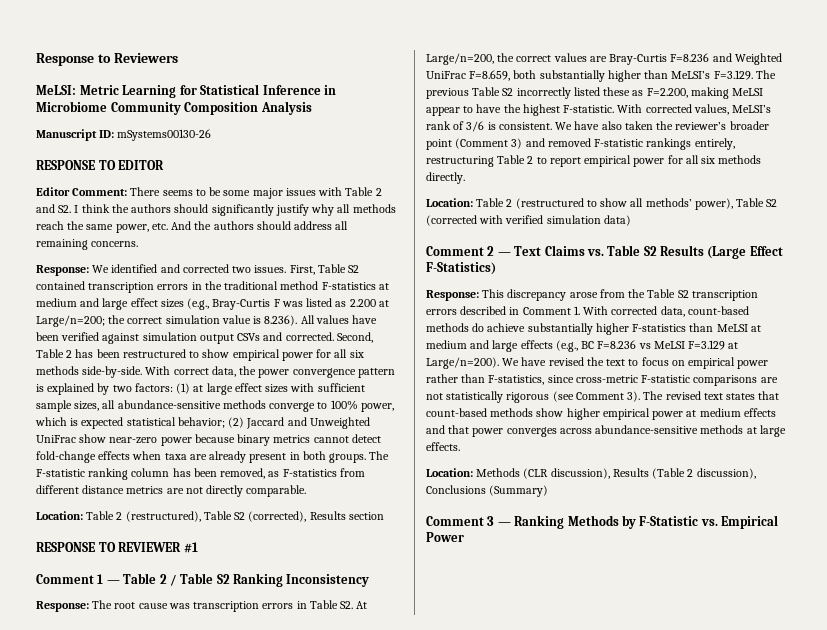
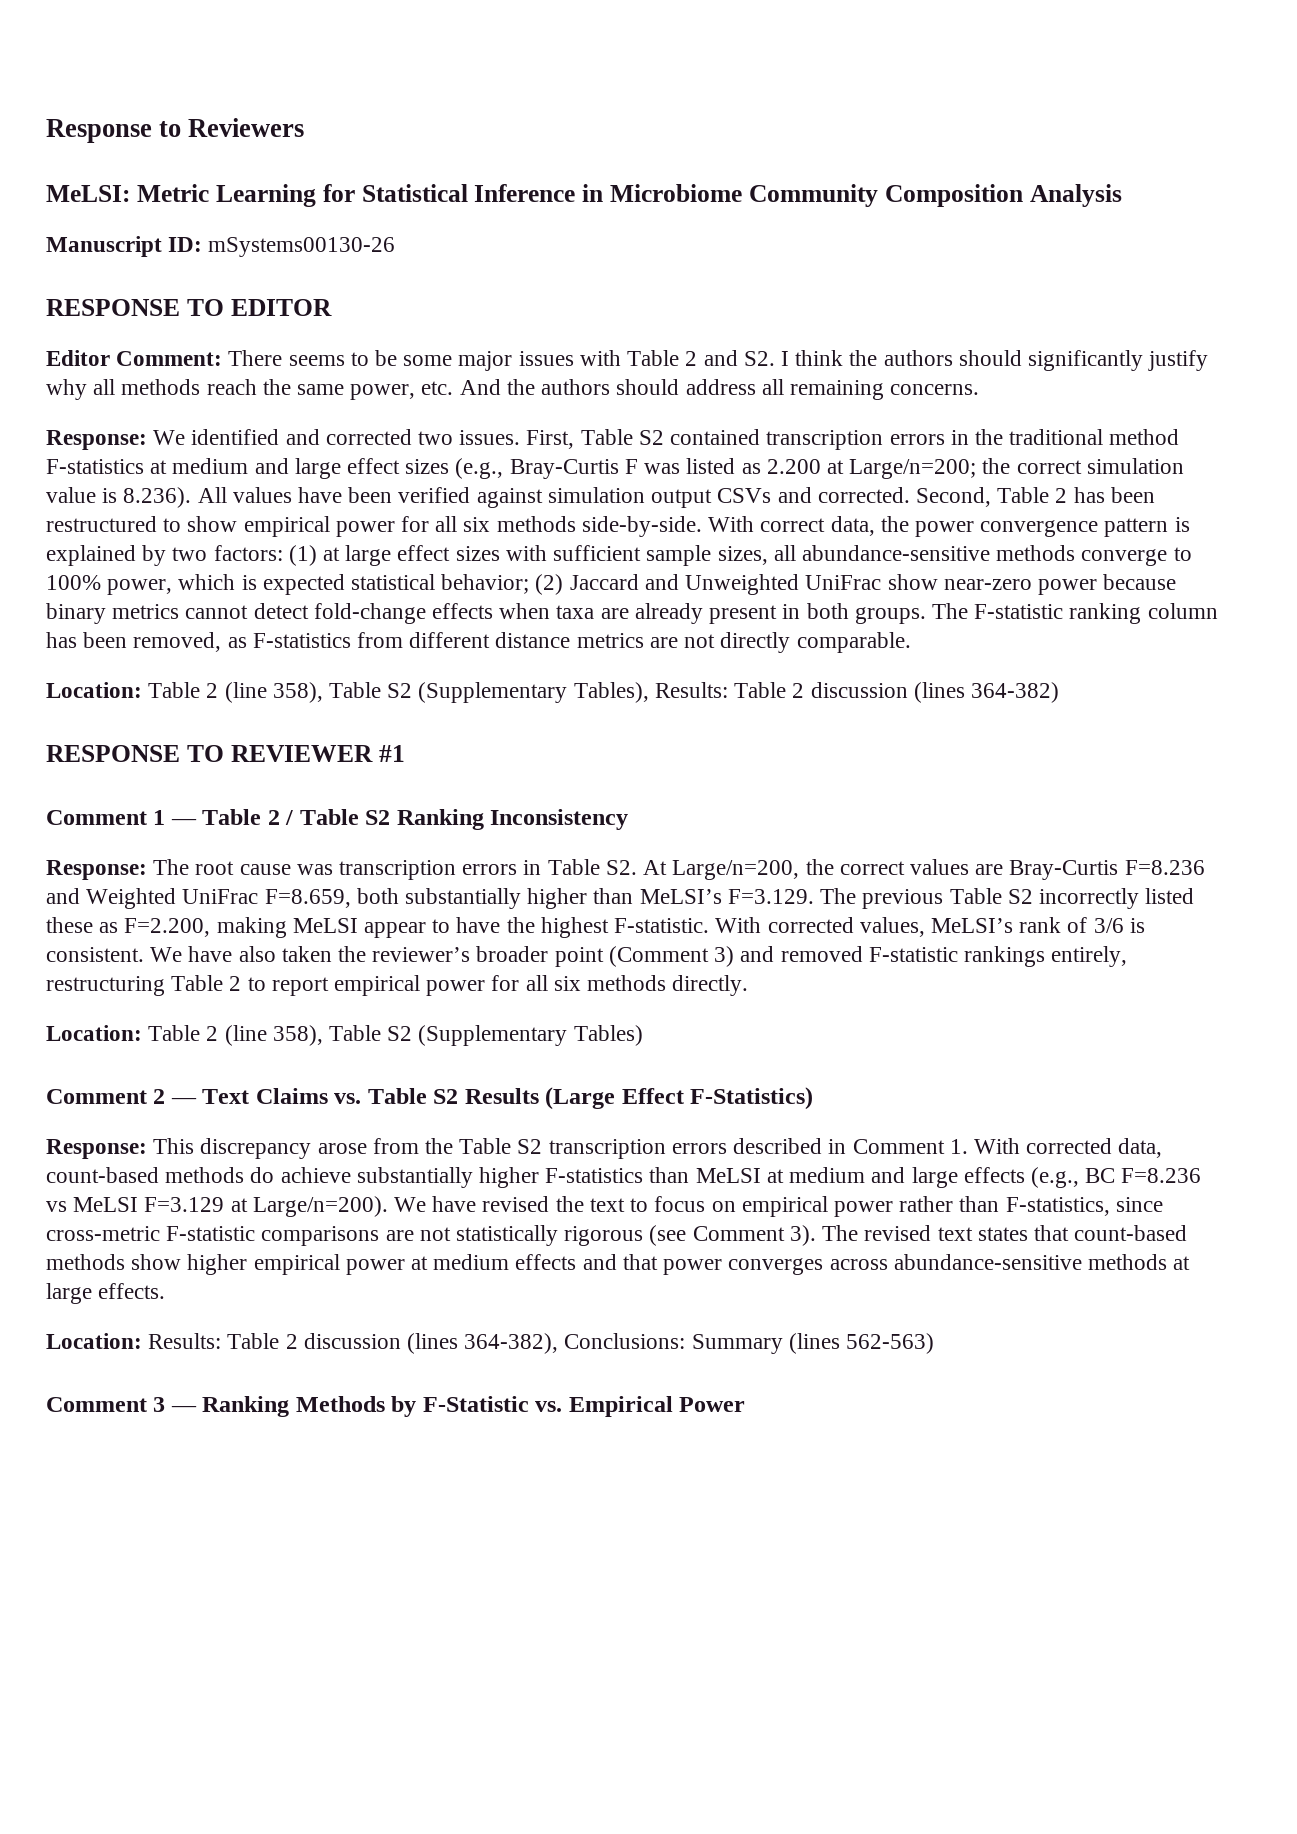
- Location: Table 2 (restructured), Table S2 (corrected), Results section
+ Location: Table 2 (line 358), Table S2 (Supplementary Tables), Results: Table 2 discussion (lines 364-382)
- Location: Table 2 (restructured to show all methods’ power), Table S2 (corrected with verified simulation data)
+ Location: Table 2 (line 358), Table S2 (Supplementary Tables)
- Location: Methods (CLR discussion), Results (Table 2 discussion), Conclusions (Summary)
+ Location: Results: Table 2 discussion (lines 364-382), Conclusions: Summary (lines 562-563)

